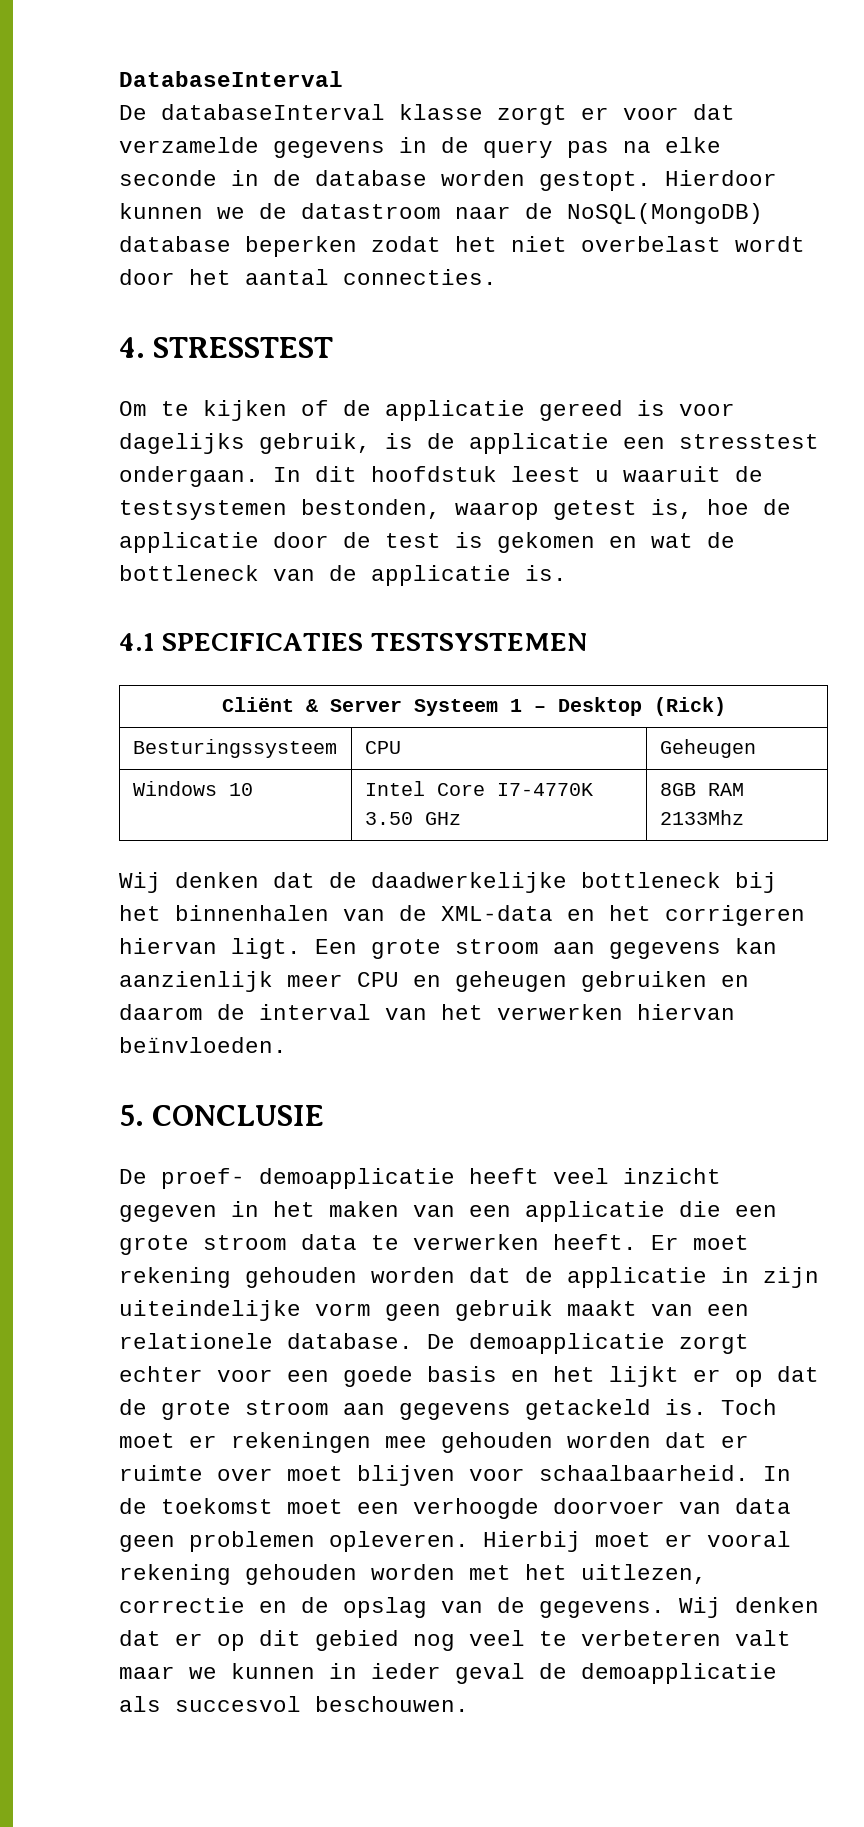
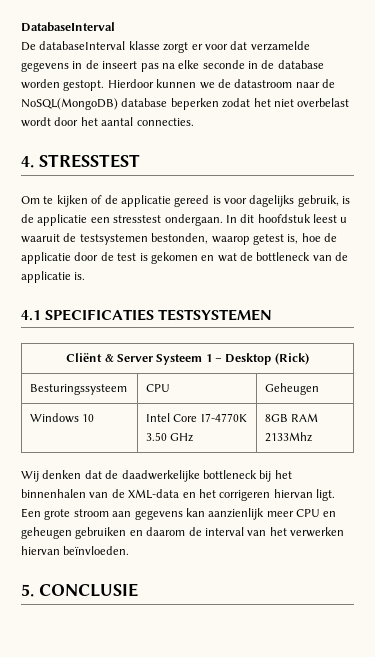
- De databaseInterval klasse zorgt er voor dat verzamelde gegevens in de query pas na elke seconde in de database worden gestopt.
+ De databaseInterval klasse zorgt er voor dat verzamelde gegevens in de inseert pas na elke seconde in de database worden gestopt.
- De proef- demoapplicatie heeft veel inzicht gegeven in het maken van een applicatie die een grote stroom data te verwerken heeft. Er moet rekening gehouden worden dat de applicatie in zijn uiteindelijke vorm geen gebruik maakt van een relationele database. De demoapplicatie zorgt echter voor een goede basis en het lijkt er op dat de grote stroom aan gegevens getackeld is. Toch moet er rekeningen mee gehouden worden dat er ruimte over moet blijven voor schaalbaarheid. In de toekomst moet een verhoogde doorvoer van data geen problemen opleveren. Hierbij moet er vooral rekening gehouden worden met het uitlezen, correctie en de opslag van de gegevens. Wij denken dat er op dit gebied nog veel te verbeteren valt maar we kunnen in ieder geval de demoapplicatie als succesvol beschouwen.

